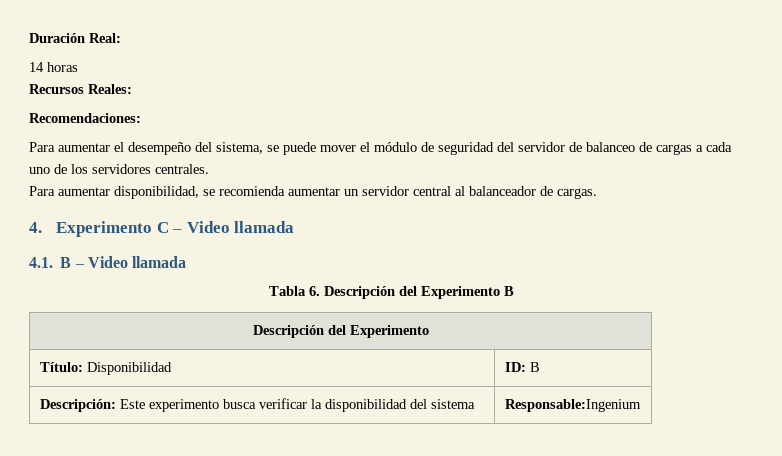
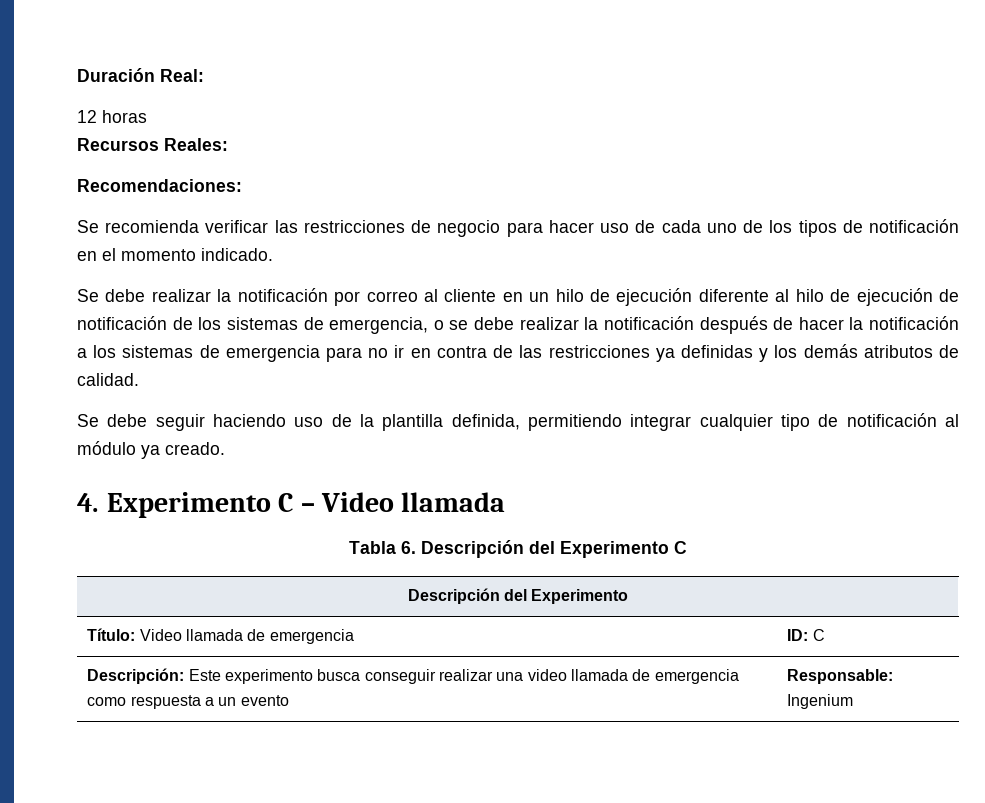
- 14 horas
+ 12 horas
- Para aumentar el desempeño del sistema, se puede mover el módulo de seguridad del servidor de balanceo de cargas a cada uno de los servidores centrales.
- Para aumentar disponibilidad, se recomienda aumentar un servidor central al balanceador de cargas.
+ Se recomienda verificar las restricciones de negocio para hacer uso de cada uno de los tipos de notificación en el momento indicado.
+ Se debe realizar la notificación por correo al cliente en un hilo de ejecución diferente al hilo de ejecución de notificación de los sistemas de emergencia, o se debe realizar la notificación después de hacer la notificación a los sistemas de emergencia para no ir en contra de las restricciones ya definidas y los demás atributos de calidad.
+ Se debe seguir haciendo uso de la plantilla definida, permitiendo integrar cualquier tipo de notificación al módulo ya creado.
- 4.1. B – Video llamada
- Tabla 6. Descripción del Experimento B
+ Tabla 6. Descripción del Experimento C
- Título: Disponibilidad | ID: B
+ Título: Video llamada de emergencia | ID: C
- Descripción: Este experimento busca verificar la disponibilidad del sistema | Responsable:Ingenium
+ Descripción: Este experimento busca conseguir realizar una video llamada de emergencia como respuesta a un evento | Responsable: Ingenium

